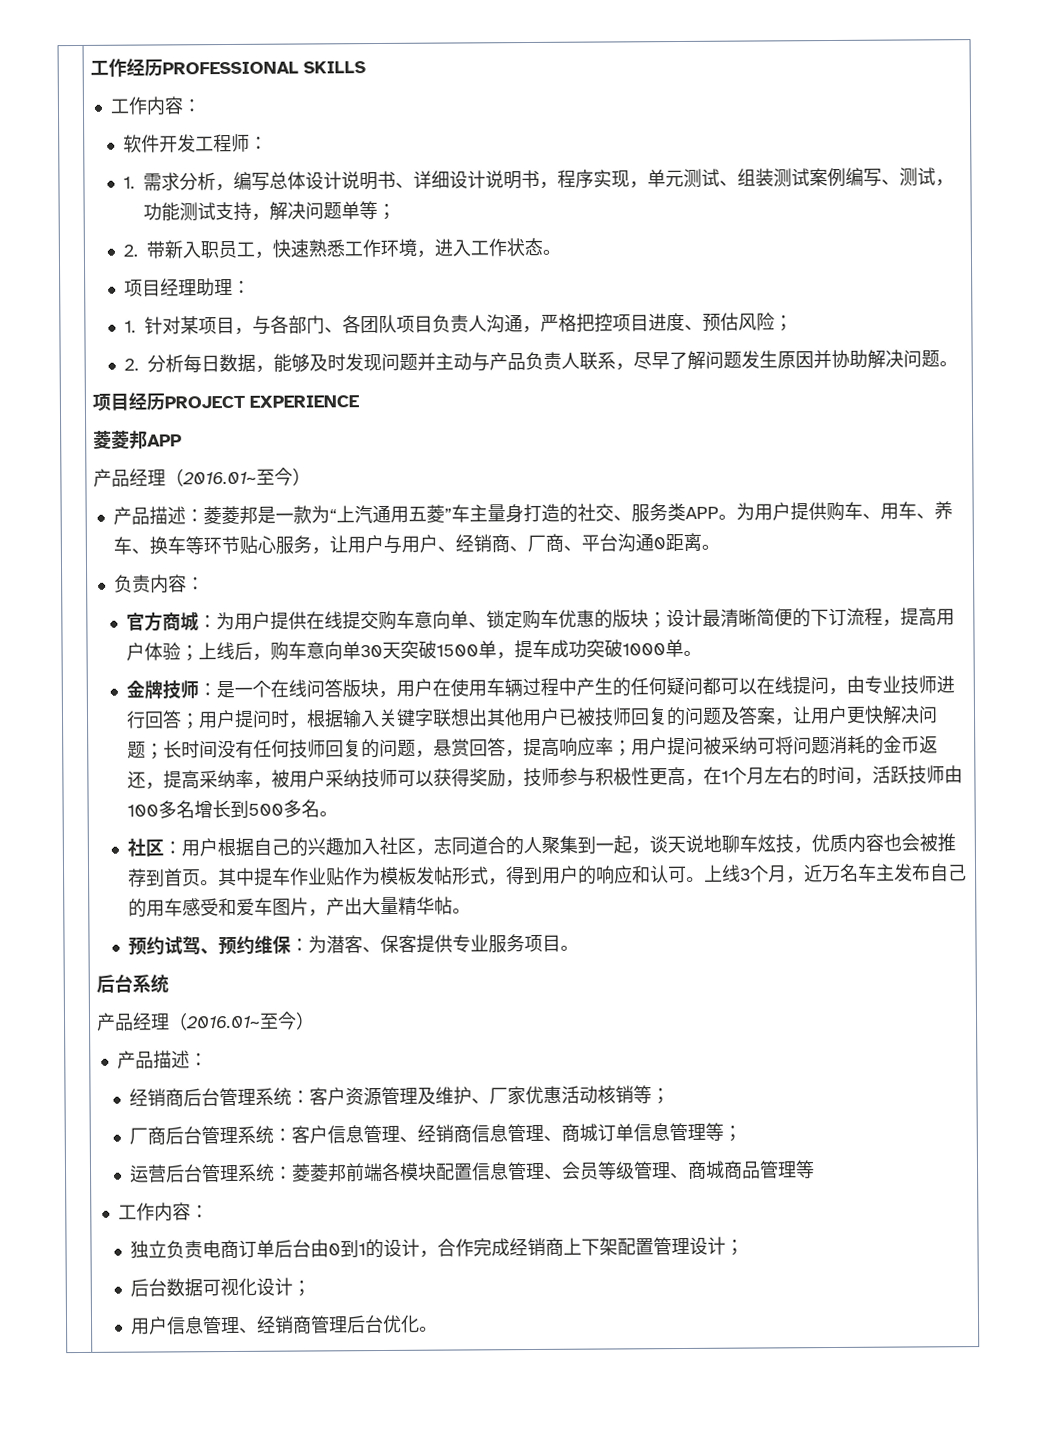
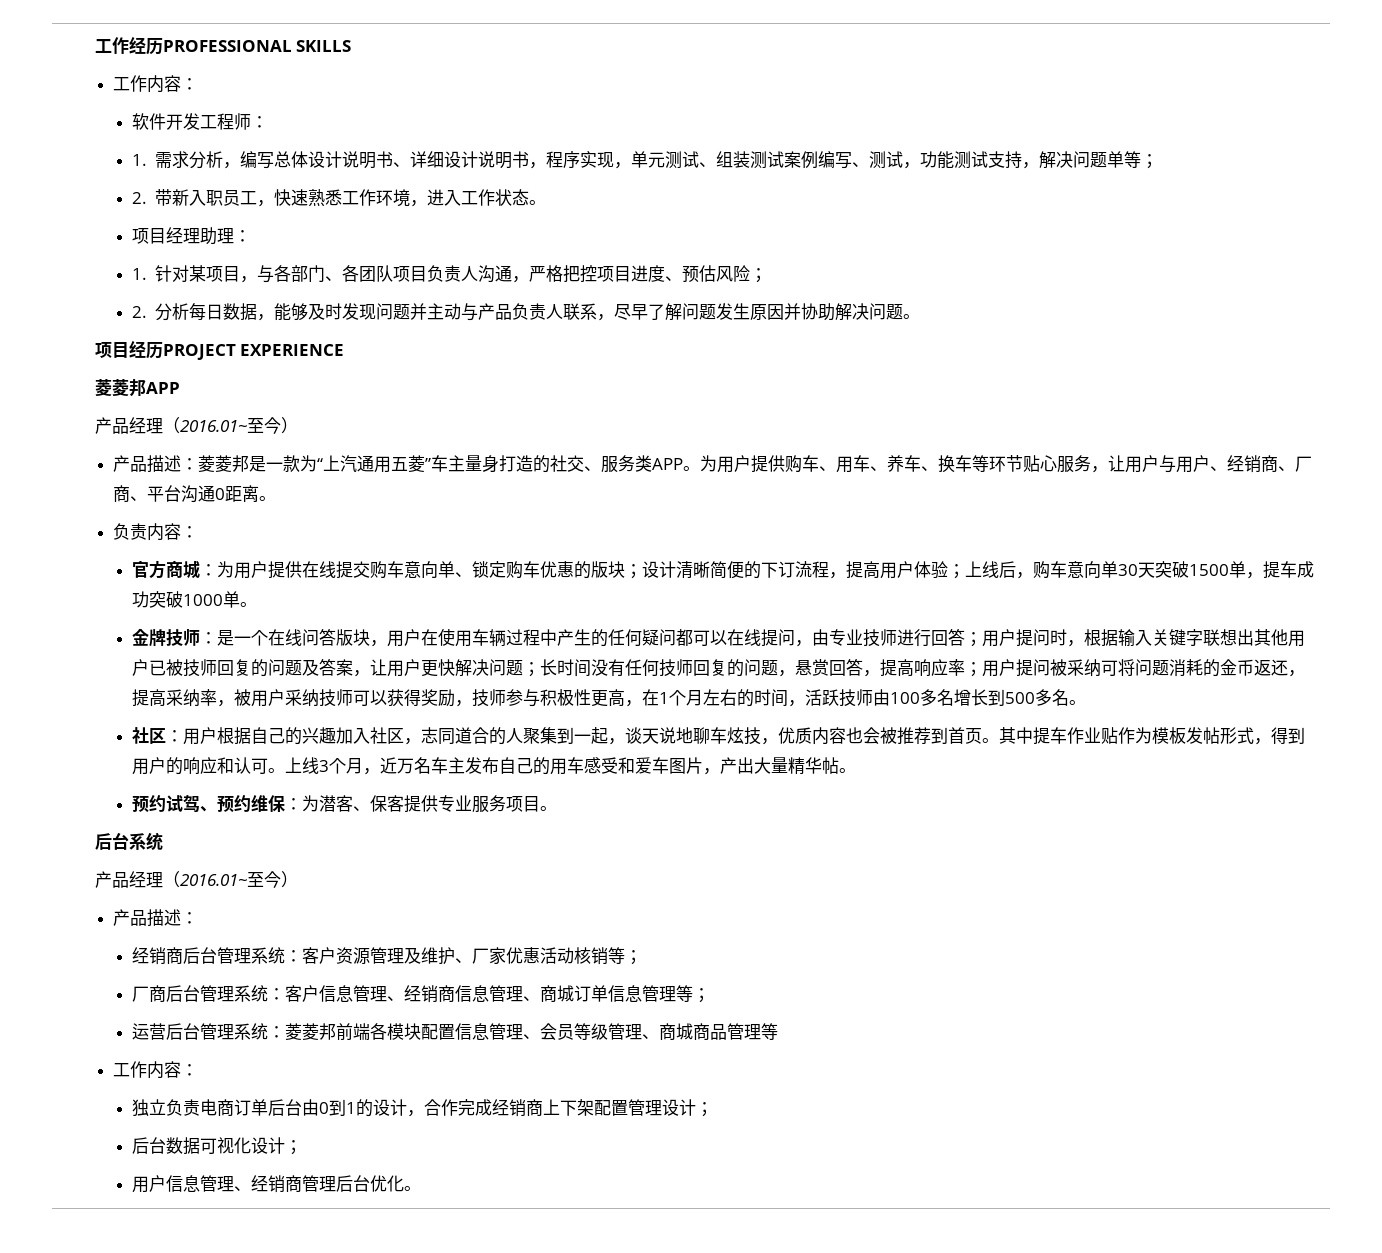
- 官方商城：为用户提供在线提交购车意向单、锁定购车优惠的版块；设计最清晰简便的下订流程，提高用户体验；上线后，购车意向单30天突破1500单，提车成功突破1000单。
+ 官方商城：为用户提供在线提交购车意向单、锁定购车优惠的版块；设计清晰简便的下订流程，提高用户体验；上线后，购车意向单30天突破1500单，提车成功突破1000单。

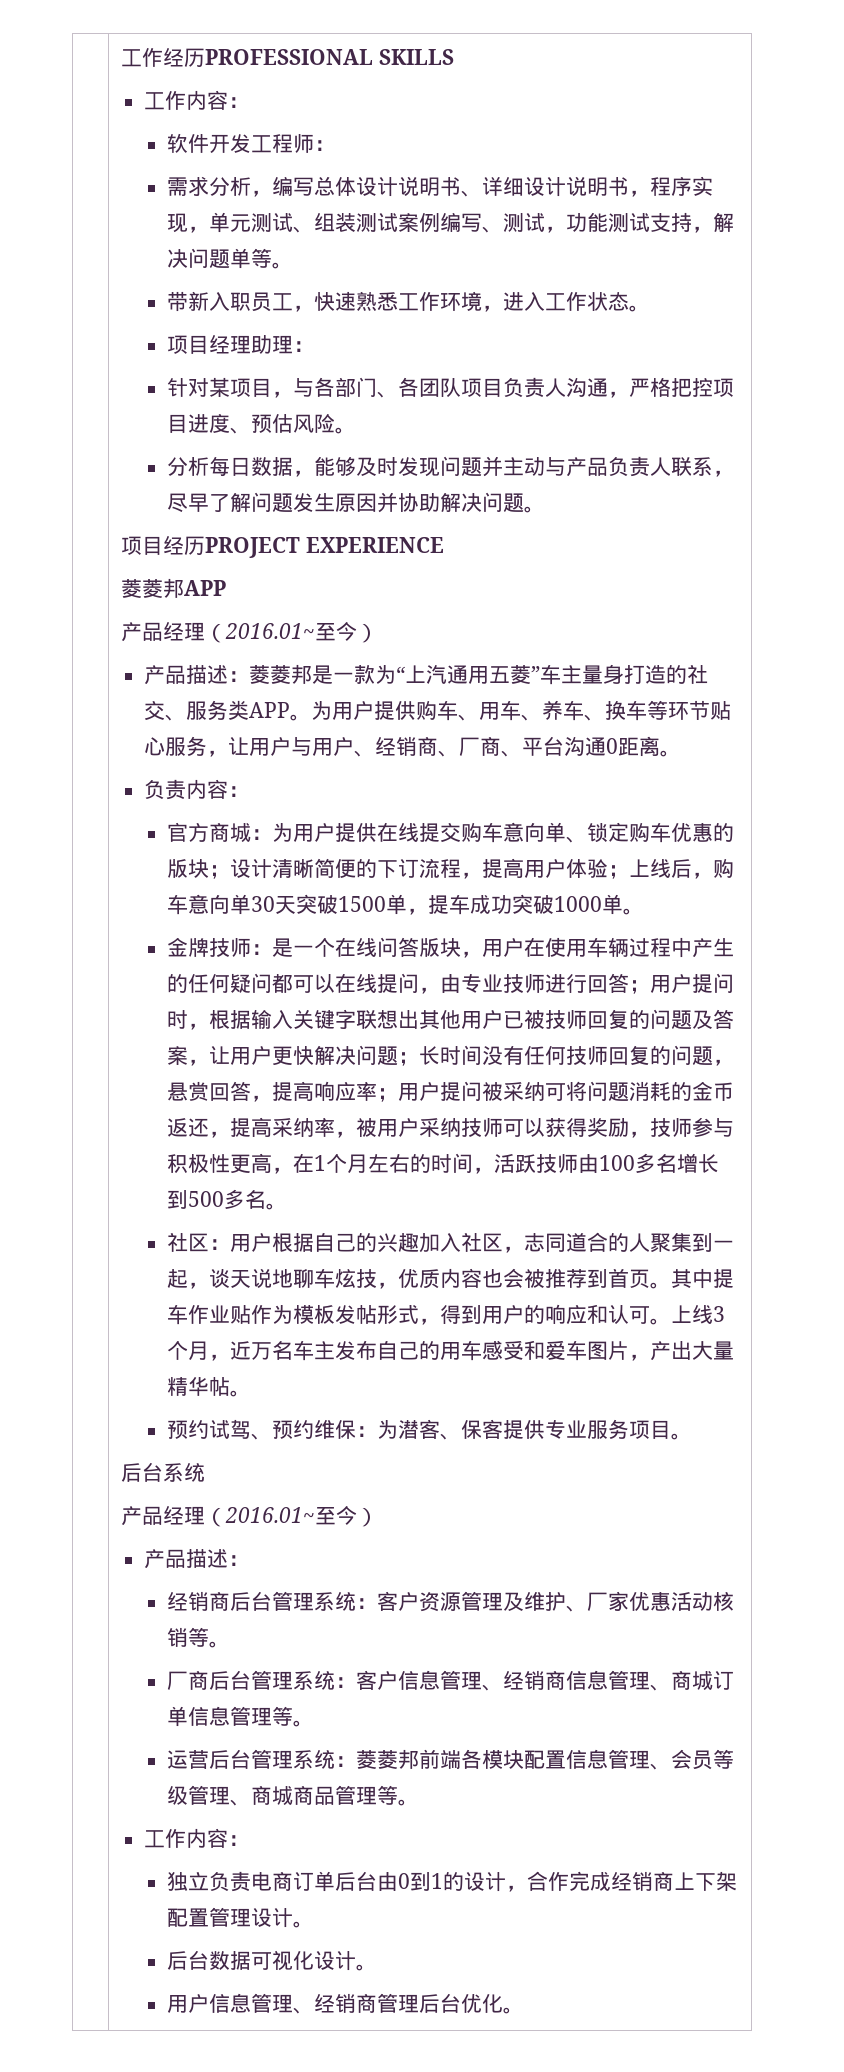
- 1.需求分析，编写总体设计说明书、详细设计说明书，程序实现，单元测试、组装测试案例编写、测试，功能测试支持，解决问题单等；
- 2.带新入职员工，快速熟悉工作环境，进入工作状态。
+ 需求分析，编写总体设计说明书、详细设计说明书，程序实现，单元测试、组装测试案例编写、测试，功能测试支持，解决问题单等。
+ 带新入职员工，快速熟悉工作环境，进入工作状态。
- 1.针对某项目，与各部门、各团队项目负责人沟通，严格把控项目进度、预估风险；
- 2.分析每日数据，能够及时发现问题并主动与产品负责人联系，尽早了解问题发生原因并协助解决问题。
+ 针对某项目，与各部门、各团队项目负责人沟通，严格把控项目进度、预估风险。
+ 分析每日数据，能够及时发现问题并主动与产品负责人联系，尽早了解问题发生原因并协助解决问题。
- 经销商后台管理系统：客户资源管理及维护、厂家优惠活动核销等；
+ 经销商后台管理系统：客户资源管理及维护、厂家优惠活动核销等。
- 厂商后台管理系统：客户信息管理、经销商信息管理、商城订单信息管理等；
+ 厂商后台管理系统：客户信息管理、经销商信息管理、商城订单信息管理等。
- 运营后台管理系统：菱菱邦前端各模块配置信息管理、会员等级管理、商城商品管理等
+ 运营后台管理系统：菱菱邦前端各模块配置信息管理、会员等级管理、商城商品管理等。
- 独立负责电商订单后台由0到1的设计，合作完成经销商上下架配置管理设计；
+ 独立负责电商订单后台由0到1的设计，合作完成经销商上下架配置管理设计。
- 后台数据可视化设计；
+ 后台数据可视化设计。

